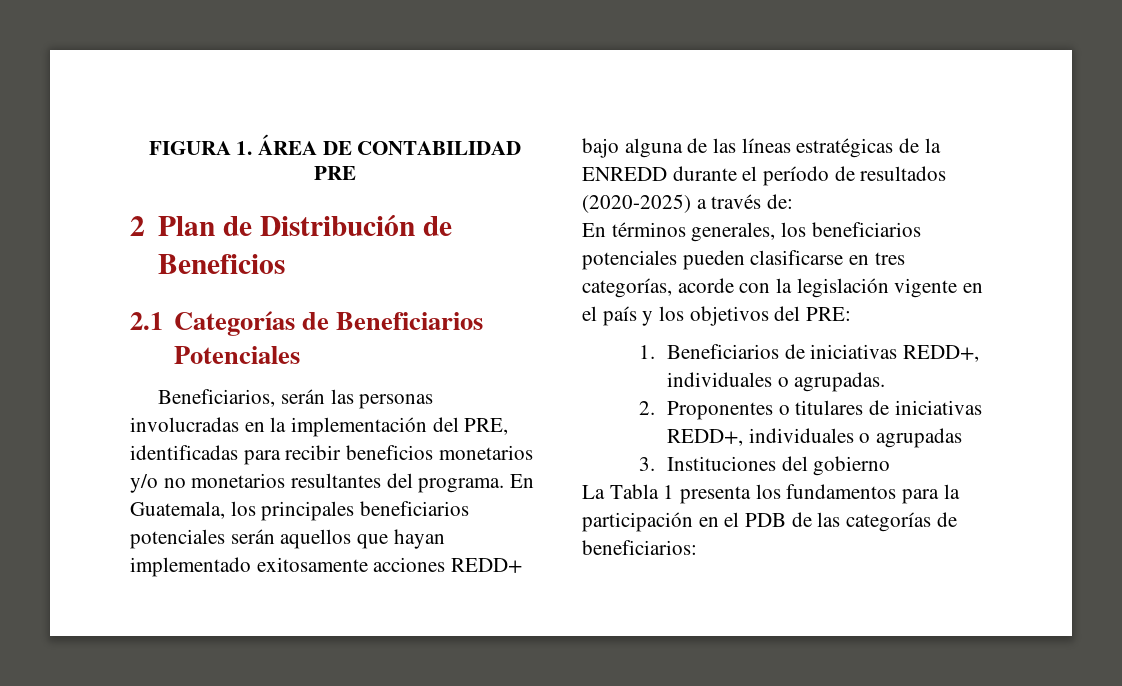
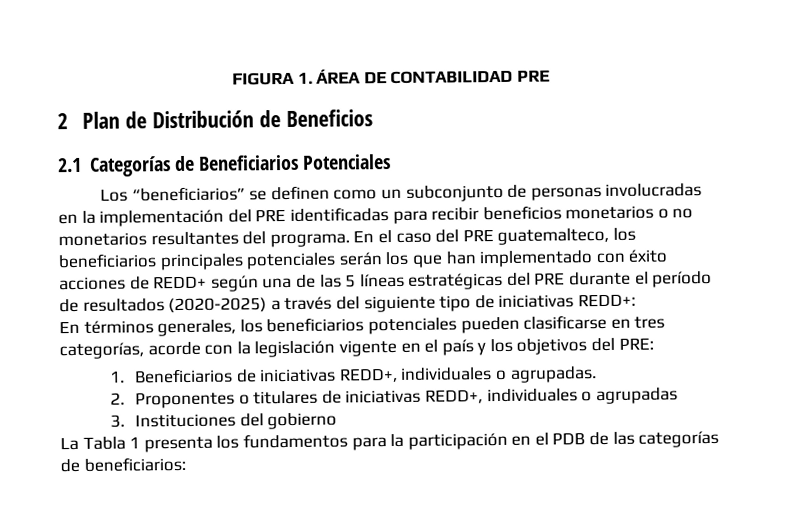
- Beneficiarios, serán las personas involucradas en la implementación del PRE, identificadas para recibir beneficios monetarios y/o no monetarios resultantes del programa.
+ Los “beneficiarios” se definen como un subconjunto de personas involucradas en la implementación del PRE identificadas para recibir beneficios monetarios o no monetarios resultantes del programa.
- En Guatemala, los principales beneficiarios potenciales serán aquellos que hayan implementado exitosamente acciones REDD+ bajo alguna de las líneas estratégicas de la ENREDD durante el período de resultados (2020-2025) a través de:
+ En el caso del PRE guatemalteco, los beneficiarios principales potenciales serán los que han implementado con éxito acciones de REDD+ según una de las 5 líneas estratégicas del PRE durante el período de resultados (2020-2025) a través del siguiente tipo de iniciativas REDD+:

